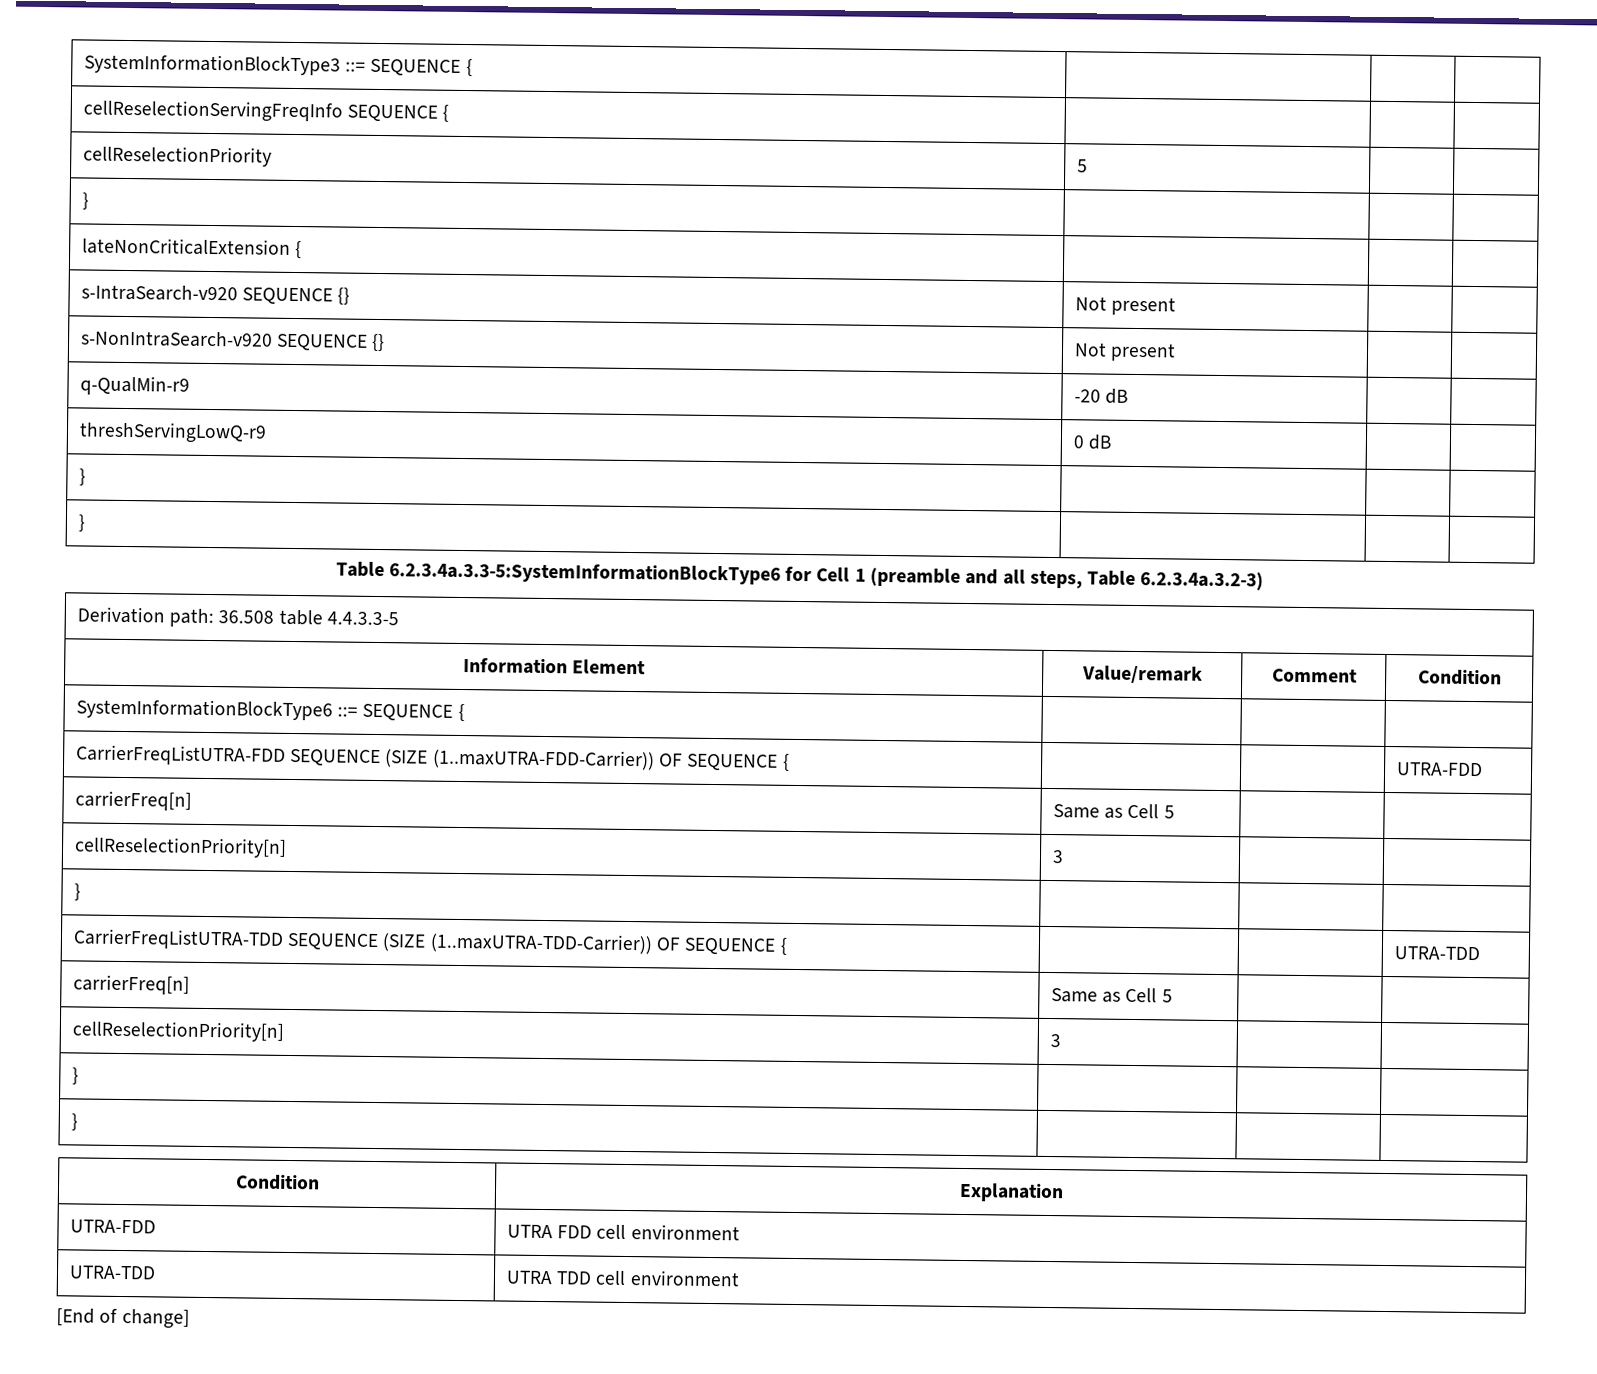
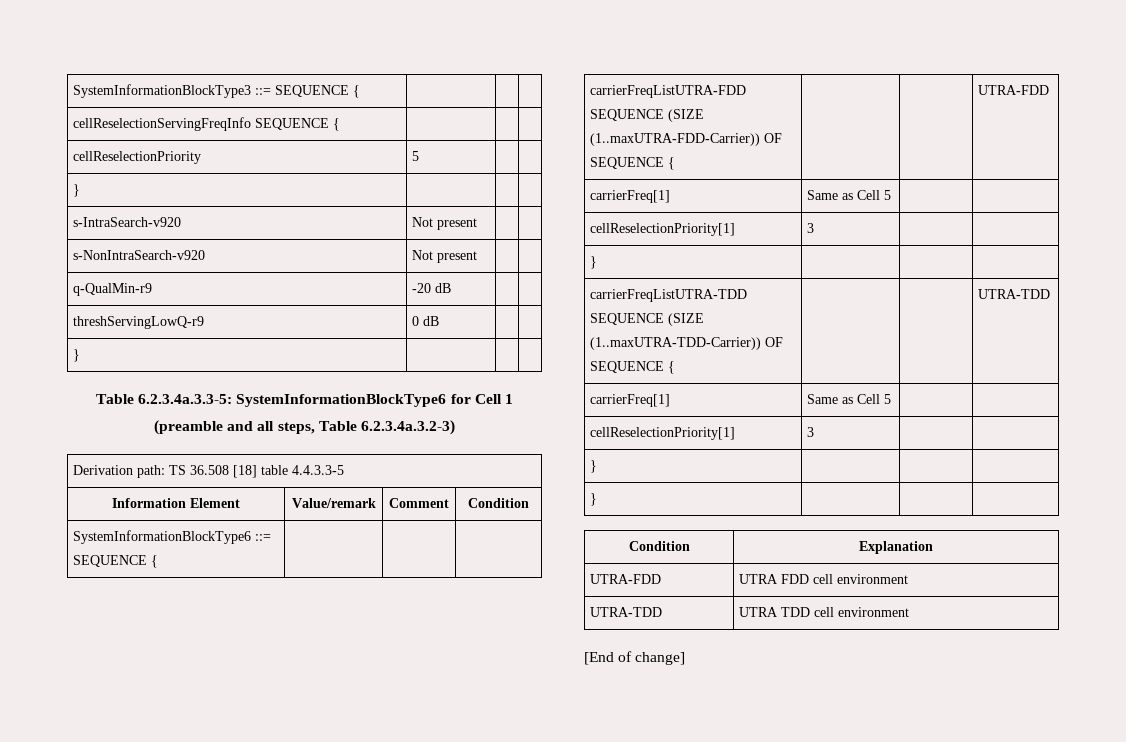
- lateNonCriticalExtension { | | |
- s-IntraSearch-v920 SEQUENCE {} | Not present | |
+ s-IntraSearch-v920 | Not present | |
- s-NonIntraSearch-v920 SEQUENCE {} | Not present | |
+ s-NonIntraSearch-v920 | Not present | |
  threshServingLowQ-r9 | 0 dB | |
  } | | |
- } | | |
- Table 6.2.3.4a.3.3-5:SystemInformationBlockType6 for Cell 1 (preamble and all steps, Table 6.2.3.4a.3.2-3)
+ Table 6.2.3.4a.3.3-5: SystemInformationBlockType6 for Cell 1 (preamble and all steps, Table 6.2.3.4a.3.2-3)
- Derivation path: 36.508 table 4.4.3.3-5
+ Derivation path: TS 36.508 [18] table 4.4.3.3-5
- CarrierFreqListUTRA-FDD SEQUENCE (SIZE (1..maxUTRA-FDD-Carrier)) OF SEQUENCE { | | | UTRA-FDD
- carrierFreq[n] | Same as Cell 5 | |
- cellReselectionPriority[n] | 3 | |
+ carrierFreqListUTRA-FDD SEQUENCE (SIZE (1..maxUTRA-FDD-Carrier)) OF SEQUENCE { | | | UTRA-FDD
+ carrierFreq[1] | Same as Cell 5 | |
+ cellReselectionPriority[1] | 3 | |
  } | | |
- CarrierFreqListUTRA-TDD SEQUENCE (SIZE (1..maxUTRA-TDD-Carrier)) OF SEQUENCE { | | | UTRA-TDD
- carrierFreq[n] | Same as Cell 5 | |
- cellReselectionPriority[n] | 3 | |
+ carrierFreqListUTRA-TDD SEQUENCE (SIZE (1..maxUTRA-TDD-Carrier)) OF SEQUENCE { | | | UTRA-TDD
+ carrierFreq[1] | Same as Cell 5 | |
+ cellReselectionPriority[1] | 3 | |

